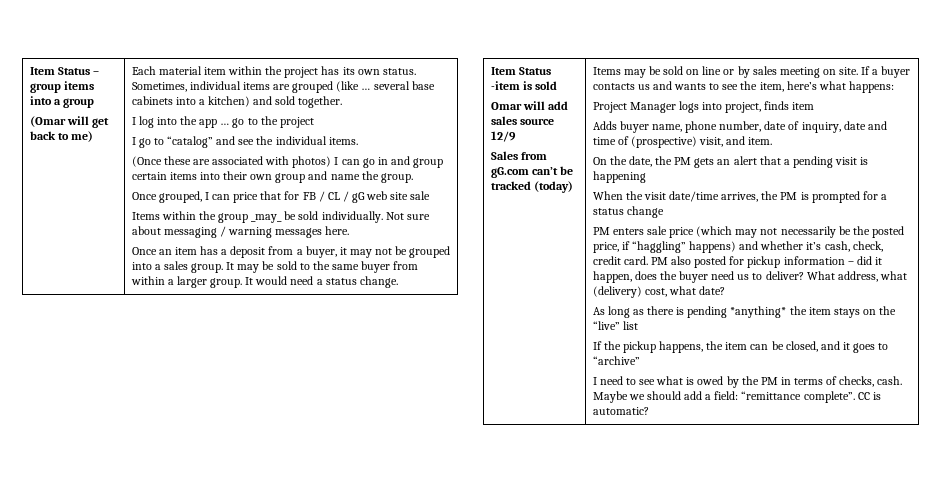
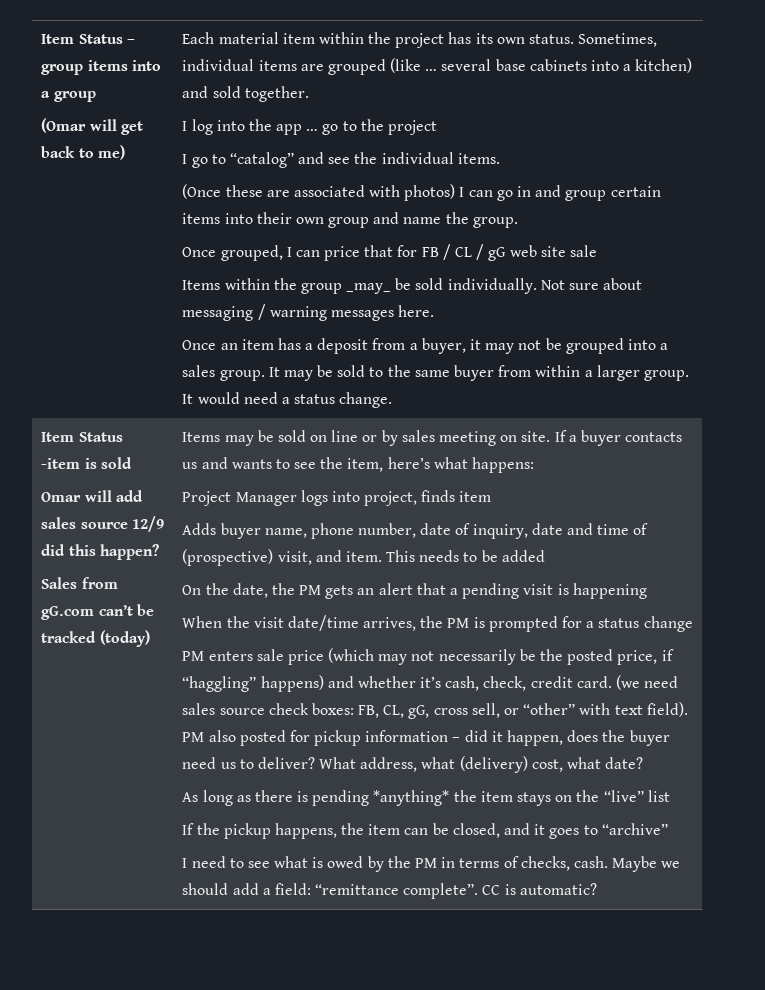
- Omar will add sales source 12/9
+ Omar will add sales source 12/9 did this happen?
+ This needs to be added
+ (we need sales source check boxes: FB, CL, gG, cross sell, or “other” with text field).

